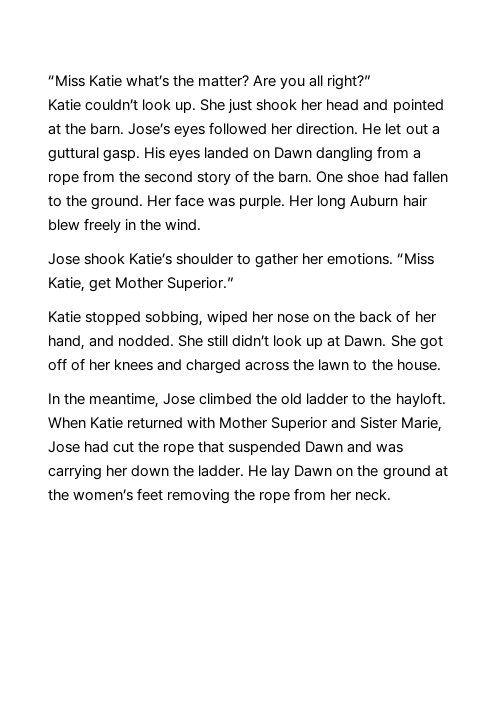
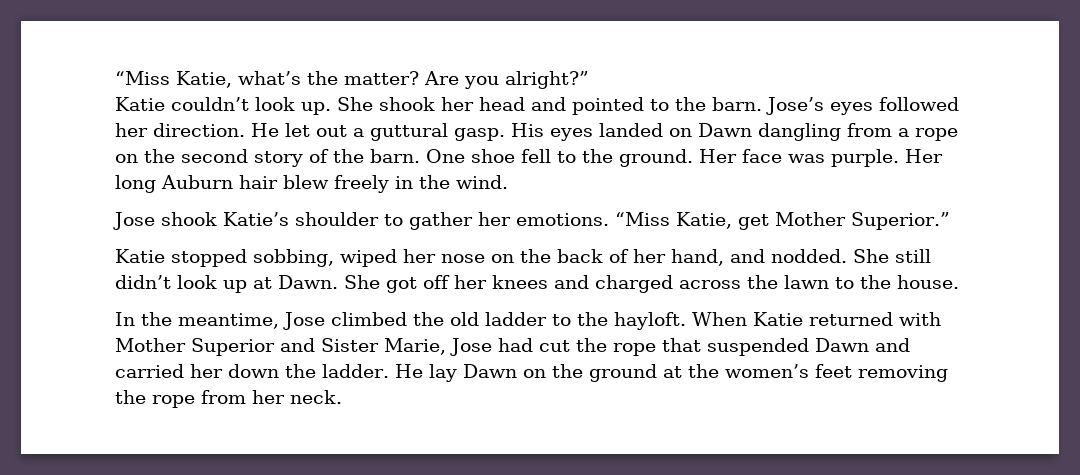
- “Miss Katie what’s the matter?
+ “Miss Katie, what’s the matter?
- Are you all right?”
+ Are you alright?”
- She just shook her head and pointed at the barn.
+ She shook her head and pointed to the barn.
- His eyes landed on Dawn dangling from a rope from the second story of the barn.
+ His eyes landed on Dawn dangling from a rope on the second story of the barn.
- One shoe had fallen to the ground.
+ One shoe fell to the ground.
- She got off of her knees and charged across the lawn to the house.
+ She got off her knees and charged across the lawn to the house.
- When Katie returned with Mother Superior and Sister Marie, Jose had cut the rope that suspended Dawn and was carrying her down the ladder.
+ When Katie returned with Mother Superior and Sister Marie, Jose had cut the rope that suspended Dawn and carried her down the ladder.

